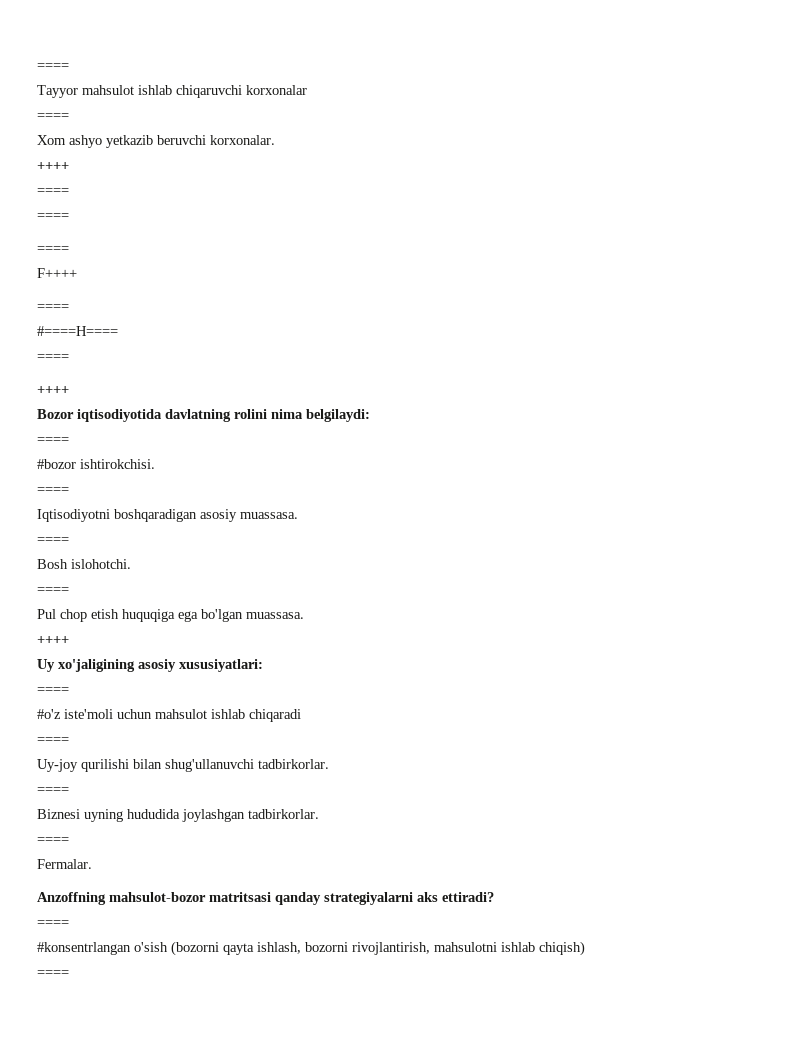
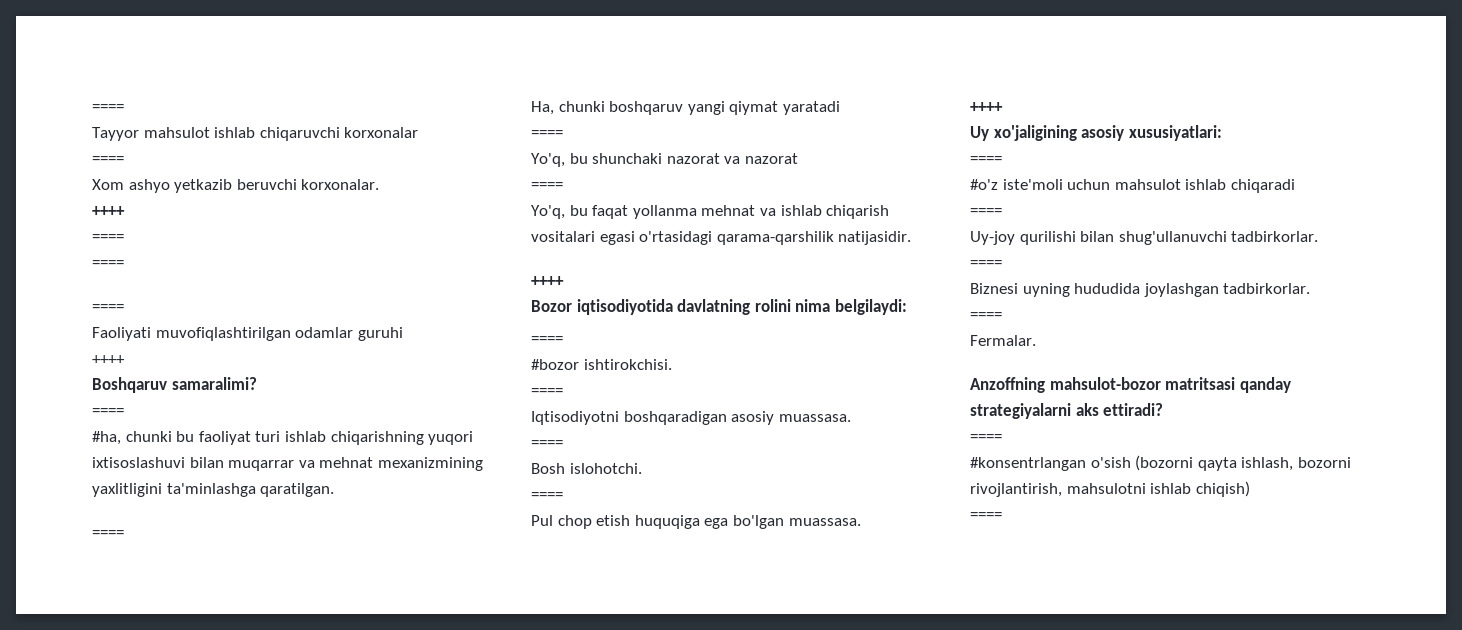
- F++++
+ Faoliyati muvofiqlashtirilgan odamlar guruhi
+ ++++
+ Boshqaruv samaralimi?
  ====
- #====H====
+ #ha, chunki bu faoliyat turi ishlab chiqarishning yuqori ixtisoslashuvi bilan muqarrar va mehnat mexanizmining yaxlitligini ta'minlashga qaratilgan.
  ====
+ Ha, chunki boshqaruv yangi qiymat yaratadi
+ ====
+ Yo'q, bu shunchaki nazorat va nazorat
+ ====
+ Yo'q, bu faqat yollanma mehnat va ishlab chiqarish vositalari egasi o'rtasidagi qarama-qarshilik natijasidir.

